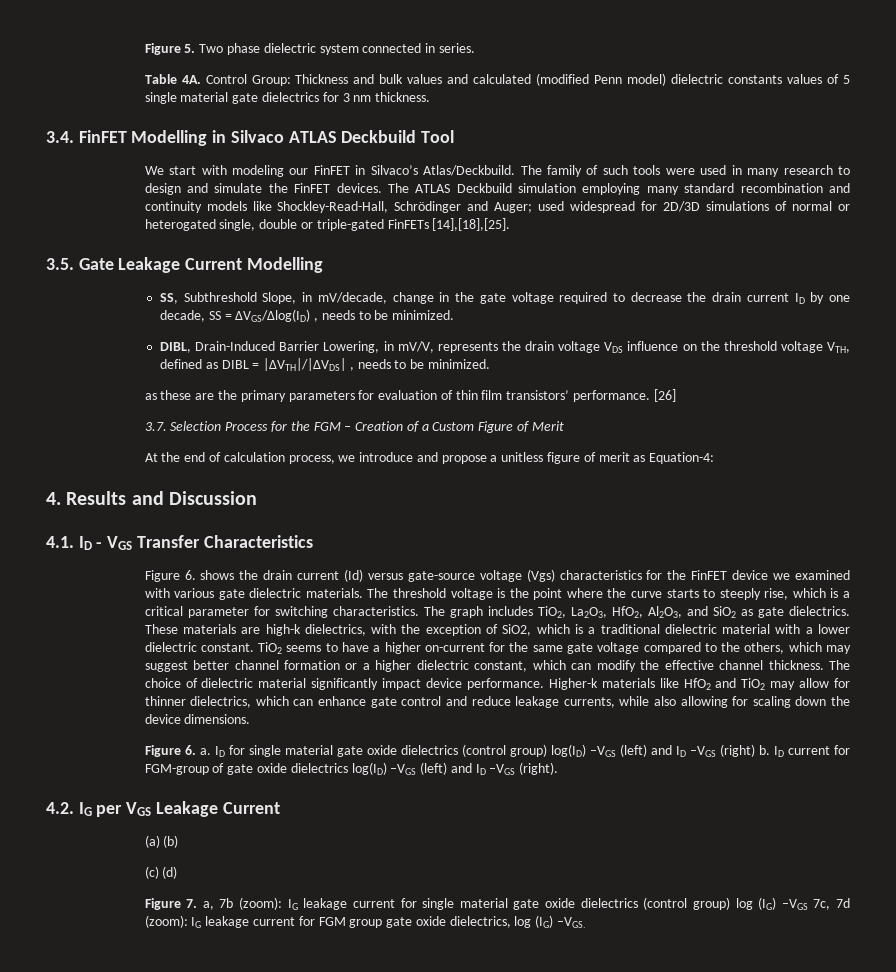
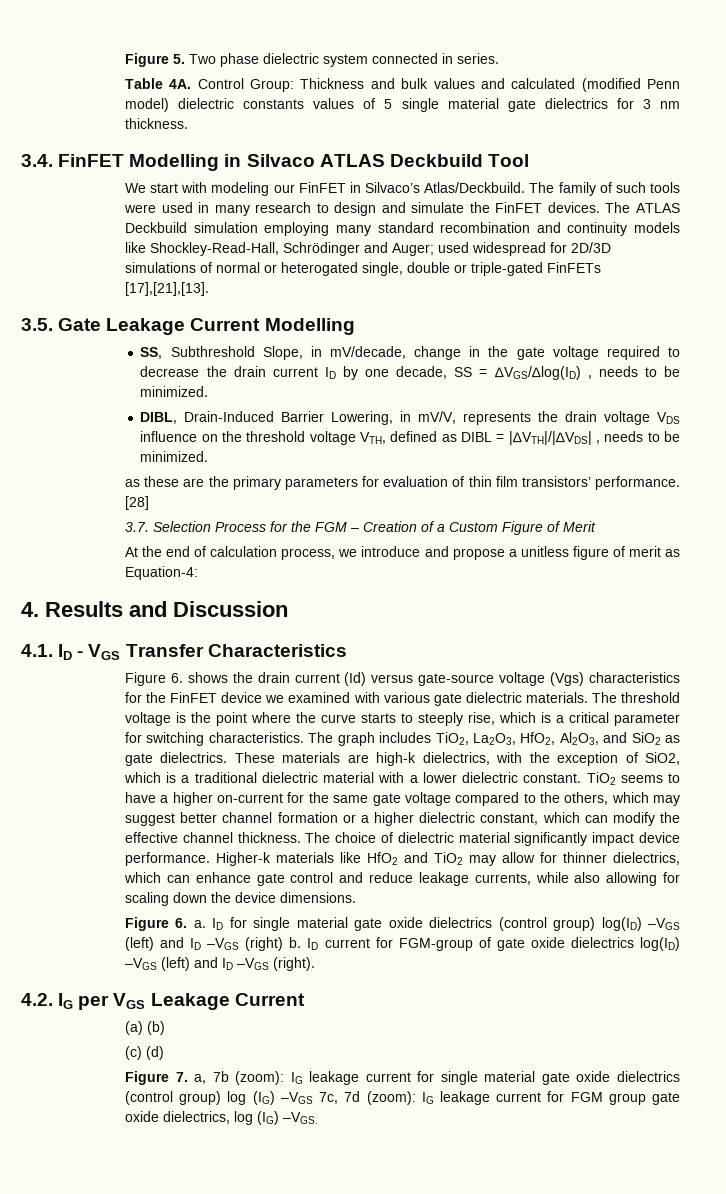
- The ATLAS Deckbuild simulation employing many standard recombination and continuity models like Shockley-Read-Hall, Schrödinger and Auger; used widespread for 2D/3D simulations of normal or heterogated single, double or triple-gated FinFETs [14],[18],[25].
+ The ATLAS Deckbuild simulation employing many standard recombination and continuity models like Shockley-Read-Hall, Schrödinger and Auger; used widespread for 2D/3D simulations of normal or heterogated single, double or triple-gated FinFETs [17],[21],[13].
- [26]
+ [28]

